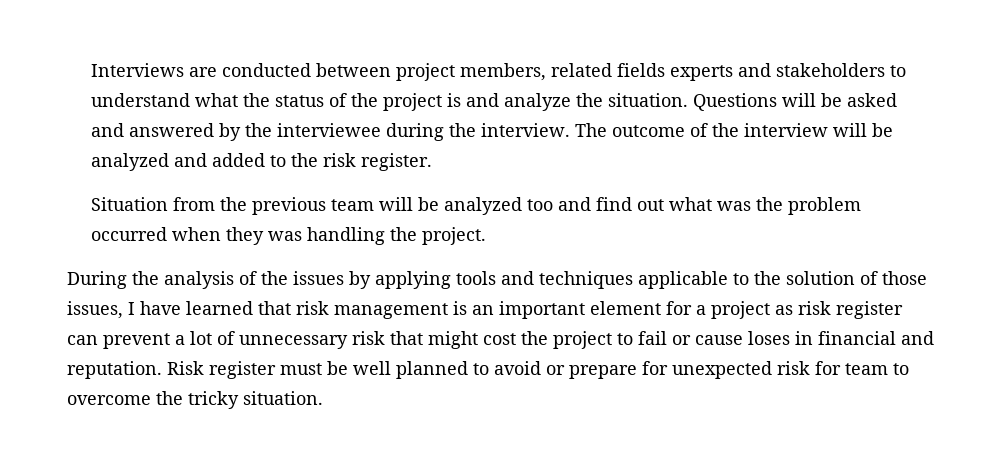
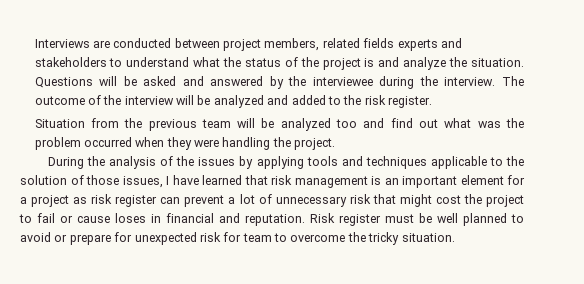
- Situation from the previous team will be analyzed too and find out what was the problem occurred when they was handling the project.
+ Situation from the previous team will be analyzed too and find out what was the problem occurred when they were handling the project.

